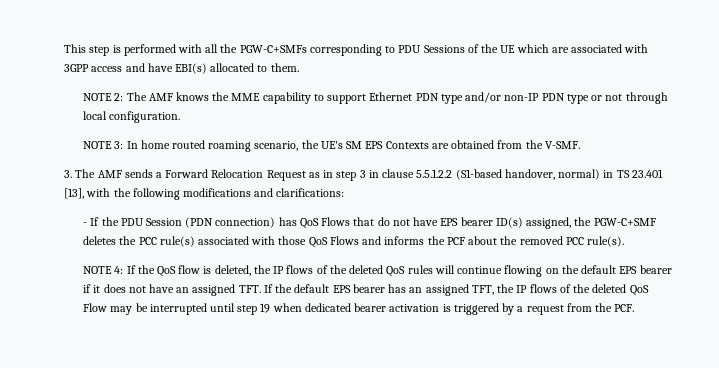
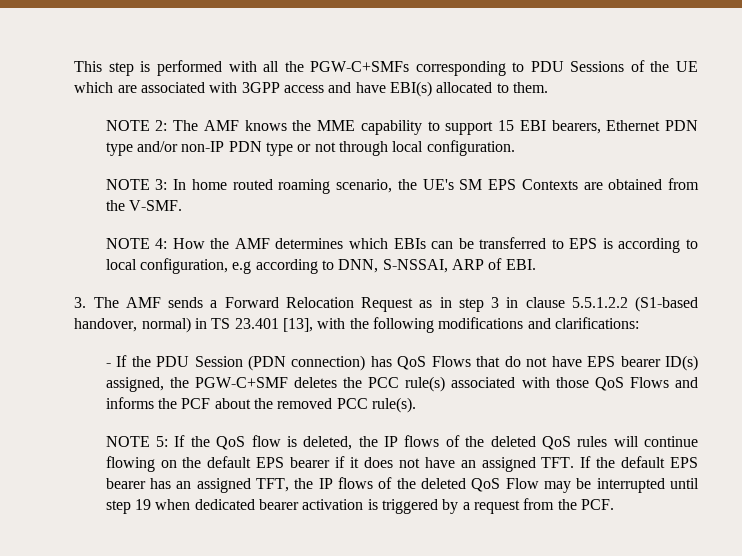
- NOTE 2: The AMF knows the MME capability to support Ethernet PDN type and/or non-IP PDN type or not through local configuration.
+ NOTE 2: The AMF knows the MME capability to support 15 EBI bearers, Ethernet PDN type and/or non-IP PDN type or not through local configuration.
+ NOTE 4: How the AMF determines which EBIs can be transferred to EPS is according to local configuration, e.g according to DNN, S-NSSAI, ARP of EBI.
- NOTE 4:
+ NOTE 5:

